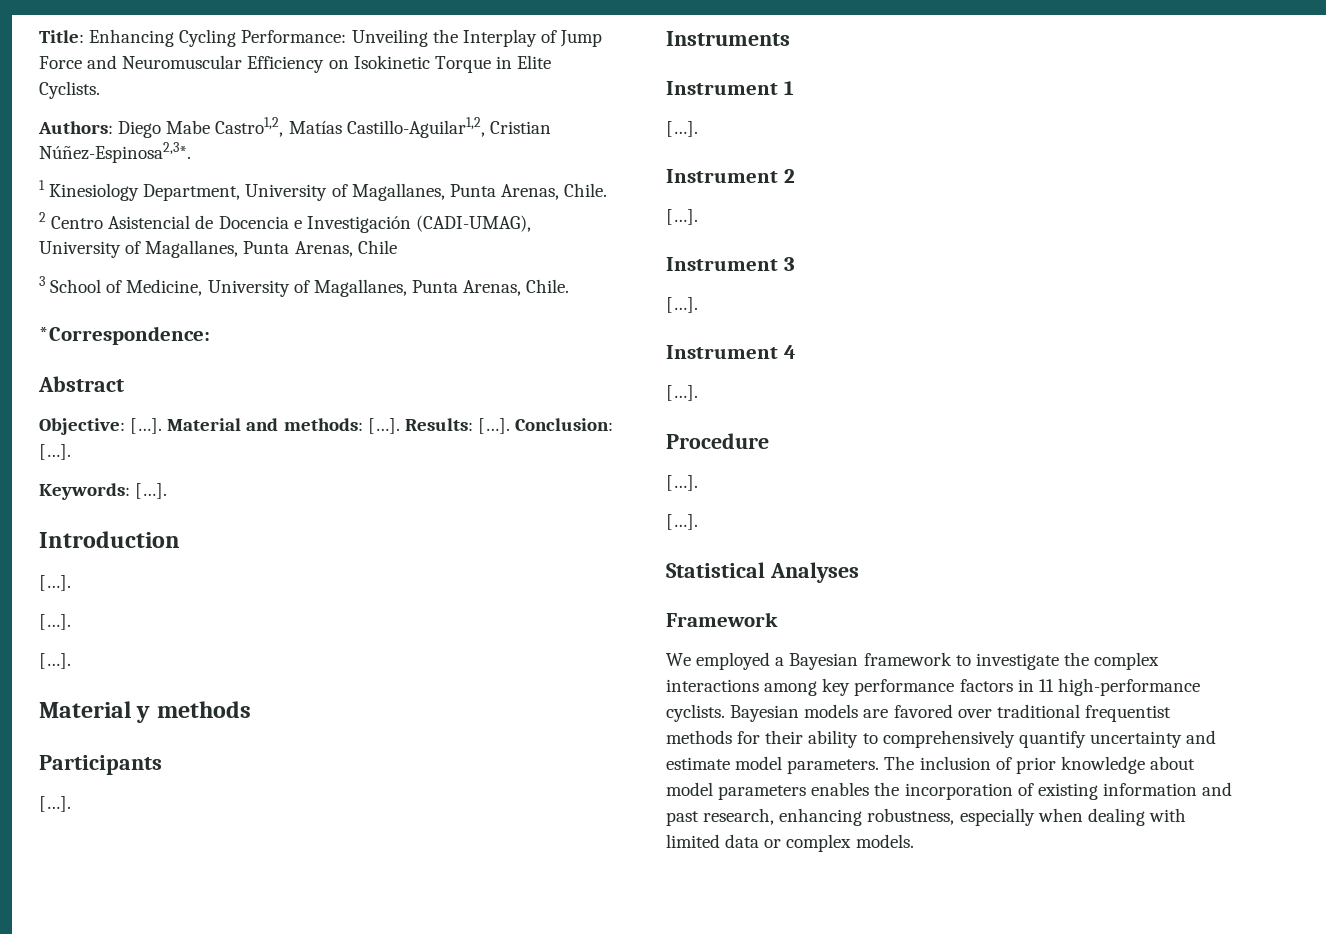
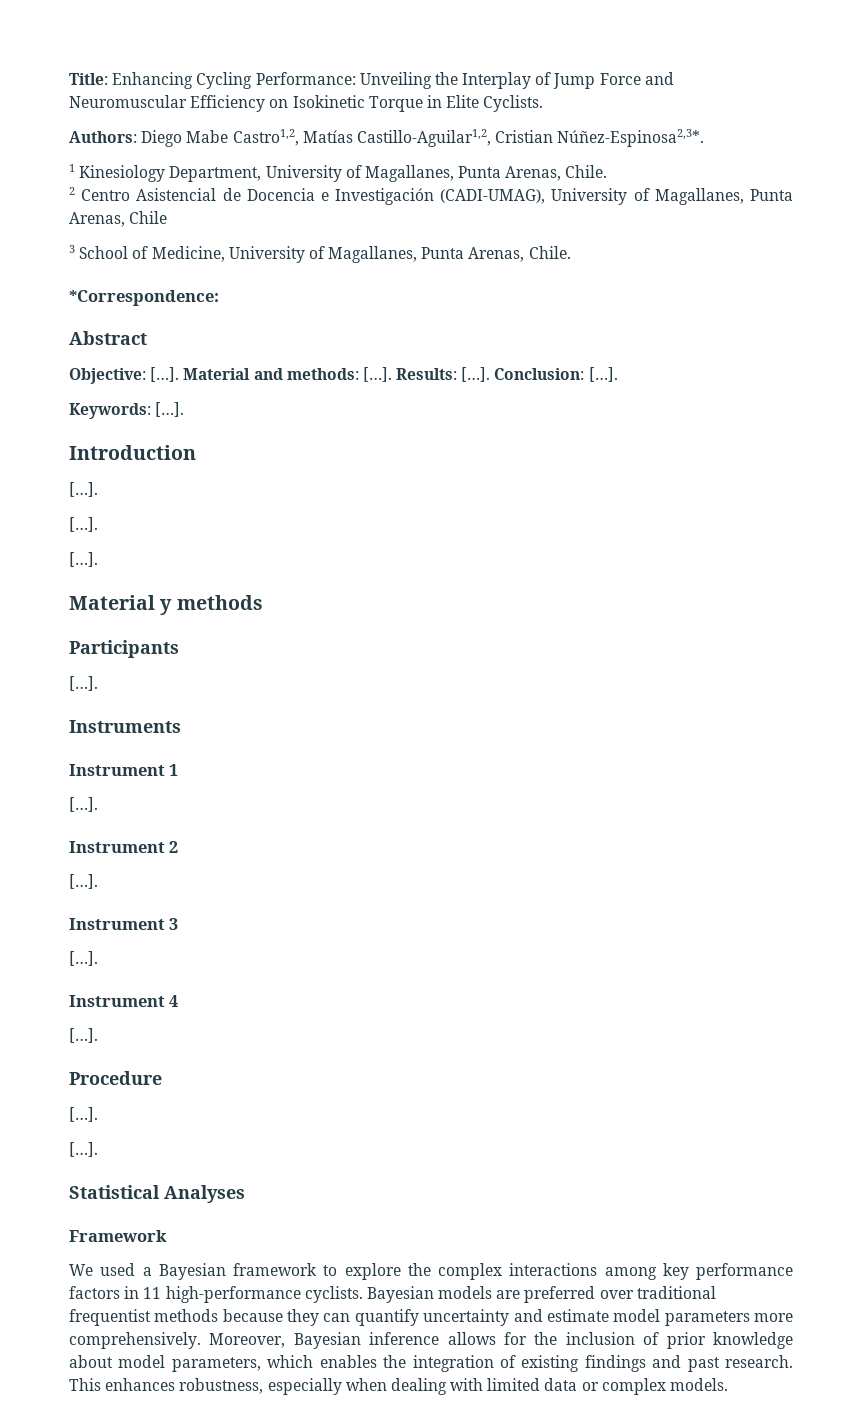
- We employed a Bayesian framework to investigate the complex interactions among key performance factors in 11 high-performance cyclists.
+ We used a Bayesian framework to explore the complex interactions among key performance factors in 11 high-performance cyclists.
- Bayesian models are favored over traditional frequentist methods for their ability to comprehensively quantify uncertainty and estimate model parameters. The inclusion of prior knowledge about model parameters enables the incorporation of existing information and past research, enhancing robustness, especially when dealing with limited data or complex models.
+ Bayesian models are preferred over traditional frequentist methods because they can quantify uncertainty and estimate model parameters more comprehensively. Moreover, Bayesian inference allows for the inclusion of prior knowledge about model parameters, which enables the integration of existing findings and past research. This enhances robustness, especially when dealing with limited data or complex models.

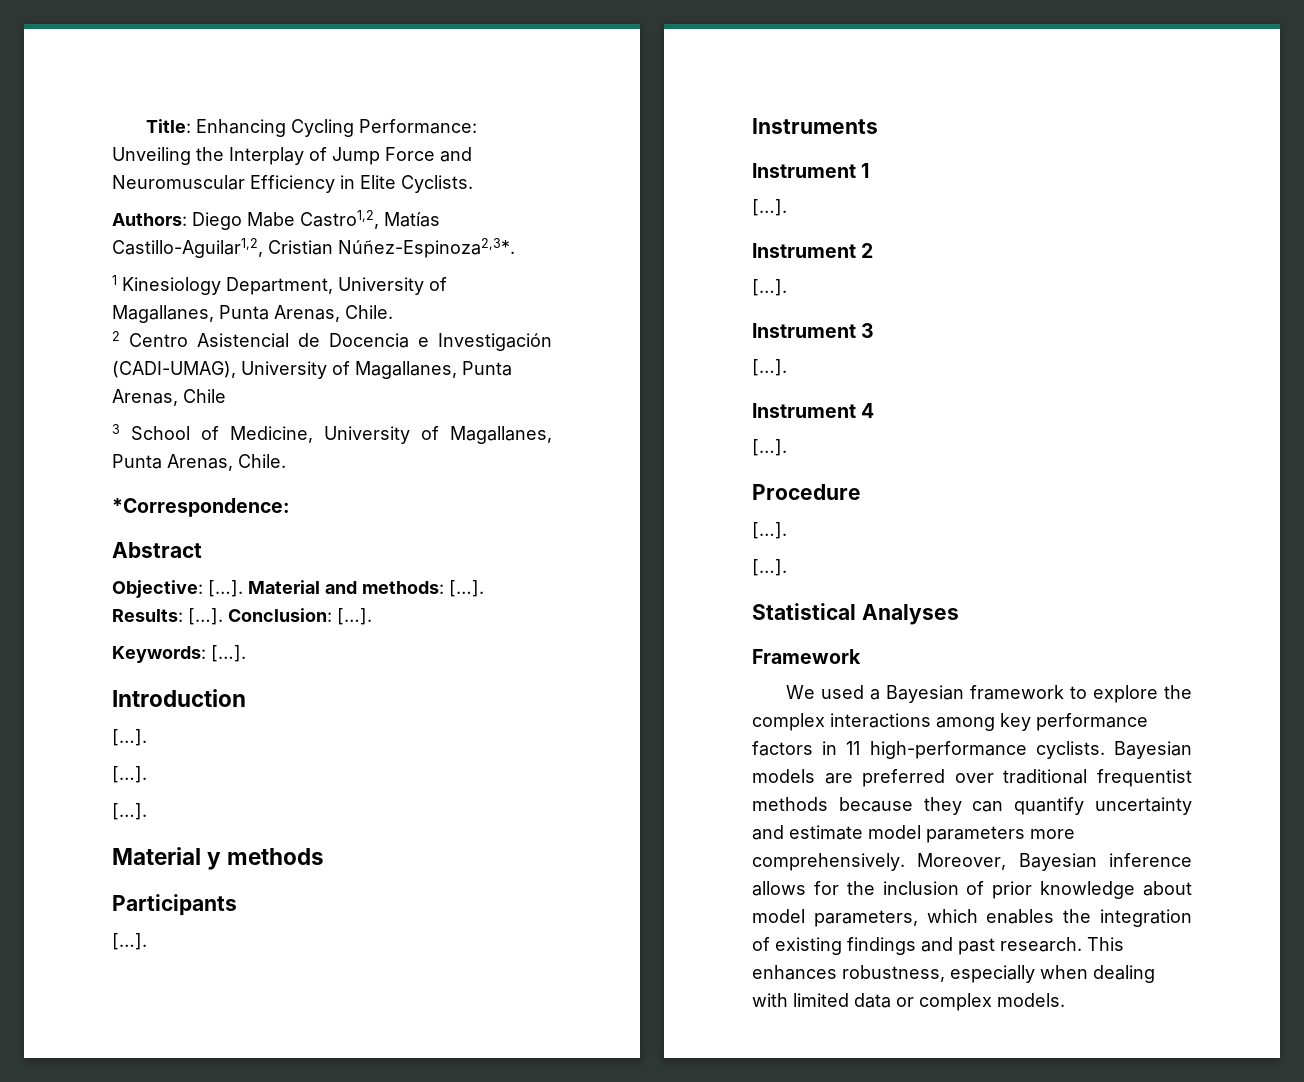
- Title: Enhancing Cycling Performance: Unveiling the Interplay of Jump Force and Neuromuscular Efficiency on Isokinetic Torque in Elite Cyclists.
+ Title: Enhancing Cycling Performance: Unveiling the Interplay of Jump Force and Neuromuscular Efficiency in Elite Cyclists.
- Authors: Diego Mabe Castro1,2, Matías Castillo-Aguilar1,2, Cristian Núñez-Espinosa2,3*.
+ Authors: Diego Mabe Castro1,2, Matías Castillo-Aguilar1,2, Cristian Núñez-Espinoza2,3*.

